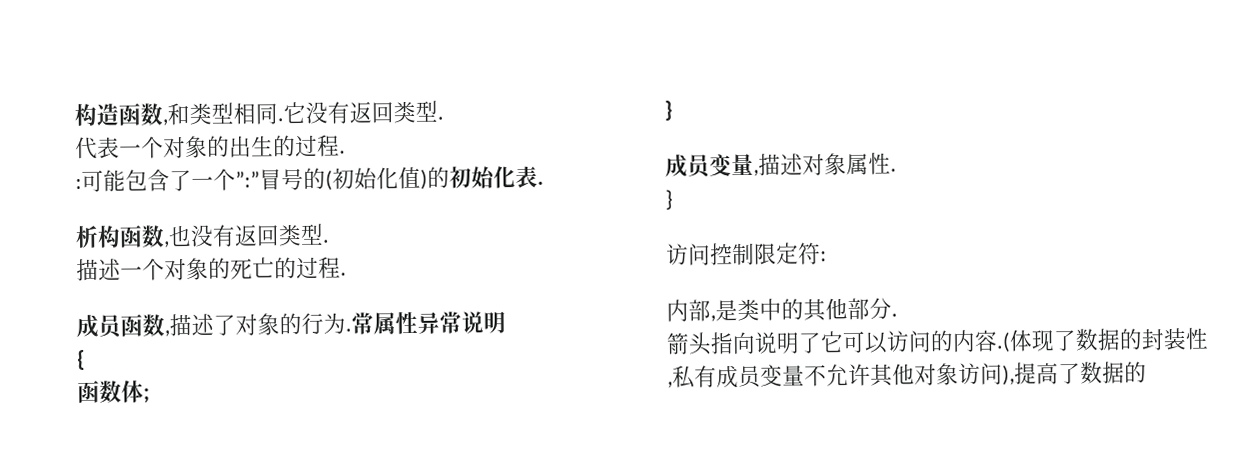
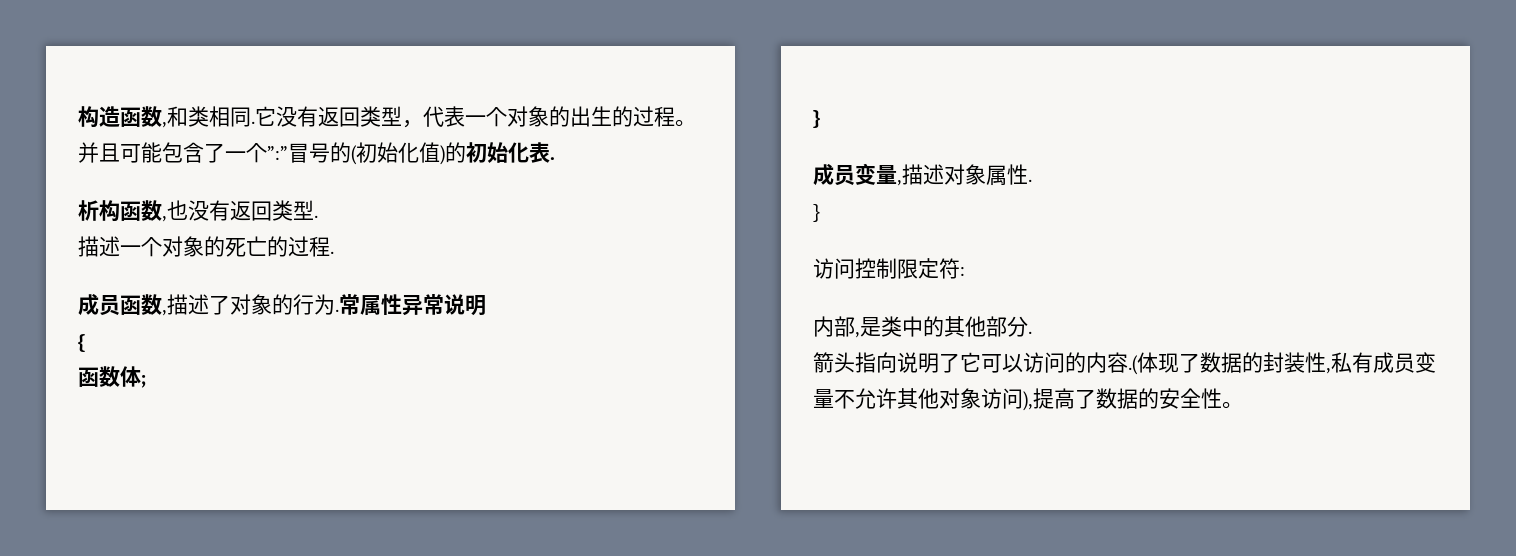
- 构造函数,和类型相同.
+ 构造函数,和类相同.
- 它没有返回类型.
- 代表一个对象的出生的过程.
- :可能包含了一个”:”冒号的(初始化值)的初始化表.
+ 它没有返回类型，代表一个对象的出生的过程。并且可能包含了一个”:”冒号的(初始化值)的初始化表.
- 箭头指向说明了它可以访问的内容.(体现了数据的封装性,私有成员变量不允许其他对象访问),提高了数据的
+ 箭头指向说明了它可以访问的内容.(体现了数据的封装性,私有成员变量不允许其他对象访问),提高了数据的安全性。

